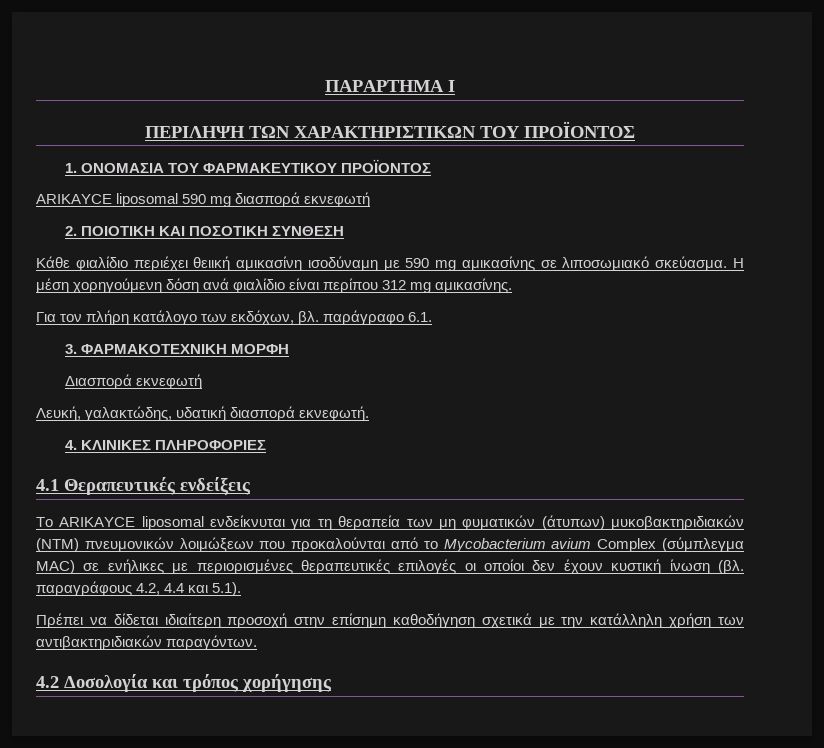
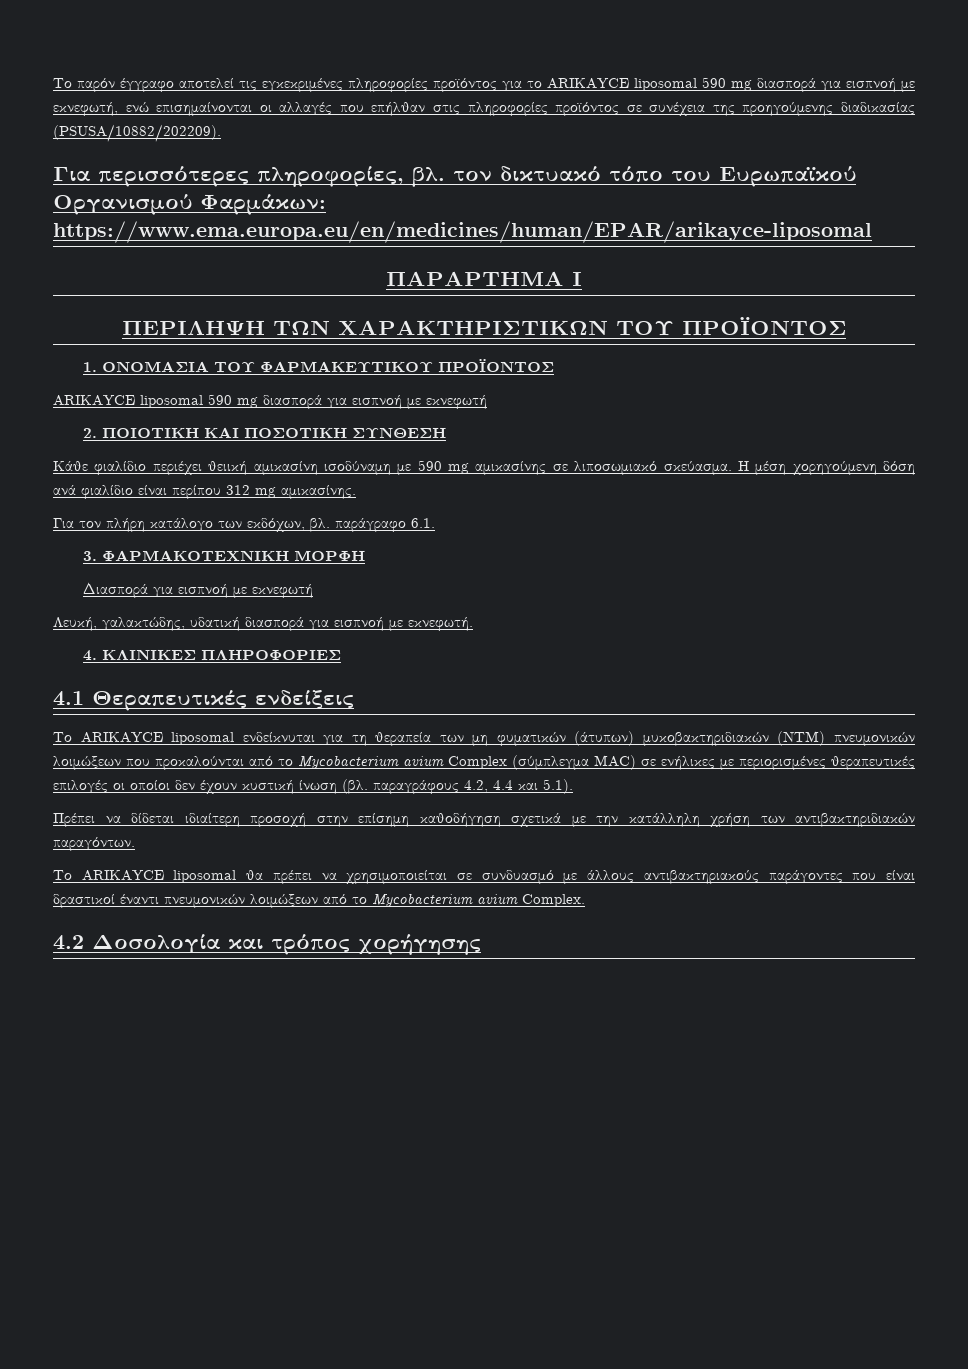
+ Το παρόν έγγραφο αποτελεί τις εγκεκριμένες πληροφορίες προϊόντος για το ARIKAYCE liposomal 590 mg διασπορά για εισπνοή με εκνεφωτή, ενώ επισημαίνονται οι αλλαγές που επήλθαν στις πληροφορίες προϊόντος σε συνέχεια της προηγούμενης διαδικασίας (PSUSA/10882/202209).
+ Για περισσότερες πληροφορίες, βλ. τον δικτυακό τόπο του Ευρωπαϊκού Οργανισμού Φαρμάκων: https://www.ema.europa.eu/en/medicines/human/EPAR/arikayce-liposomal
- ARIKAYCE liposomal 590 mg διασπορά εκνεφωτή
+ ARIKAYCE liposomal 590 mg διασπορά για εισπνοή με εκνεφωτή
- Διασπορά εκνεφωτή
+ Διασπορά για εισπνοή με εκνεφωτή
- Λευκή, γαλακτώδης, υδατική διασπορά εκνεφωτή.
+ Λευκή, γαλακτώδης, υδατική διασπορά για εισπνοή με εκνεφωτή.
+ Το ARIKAYCE liposomal θα πρέπει να χρησιμοποιείται σε συνδυασμό με άλλους αντιβακτηριακούς παράγοντες που είναι δραστικοί έναντι πνευμονικών λοιμώξεων από το Mycobacterium avium Complex.

